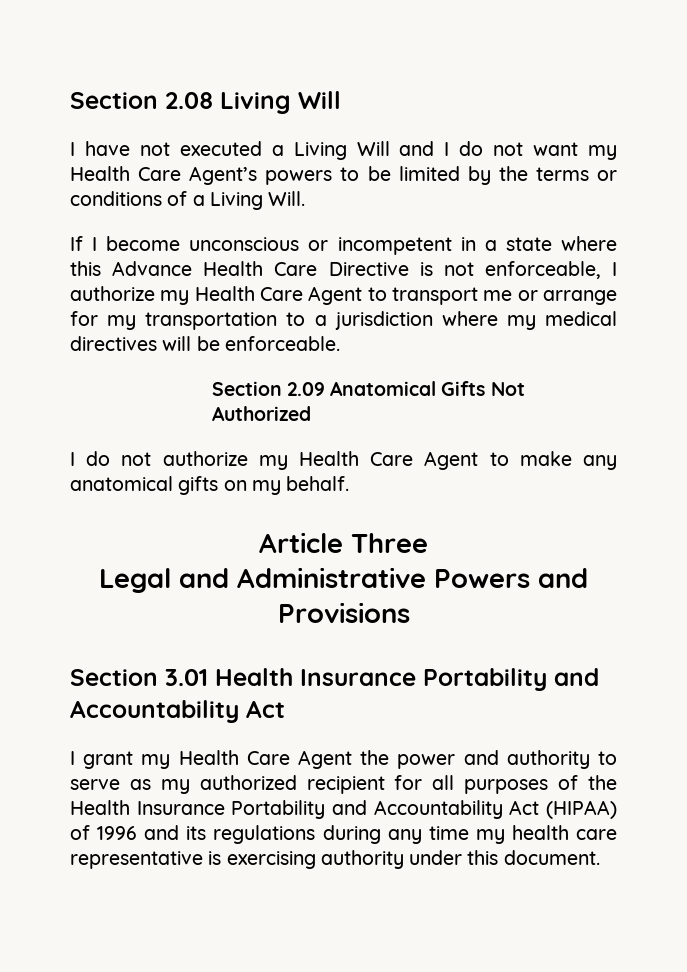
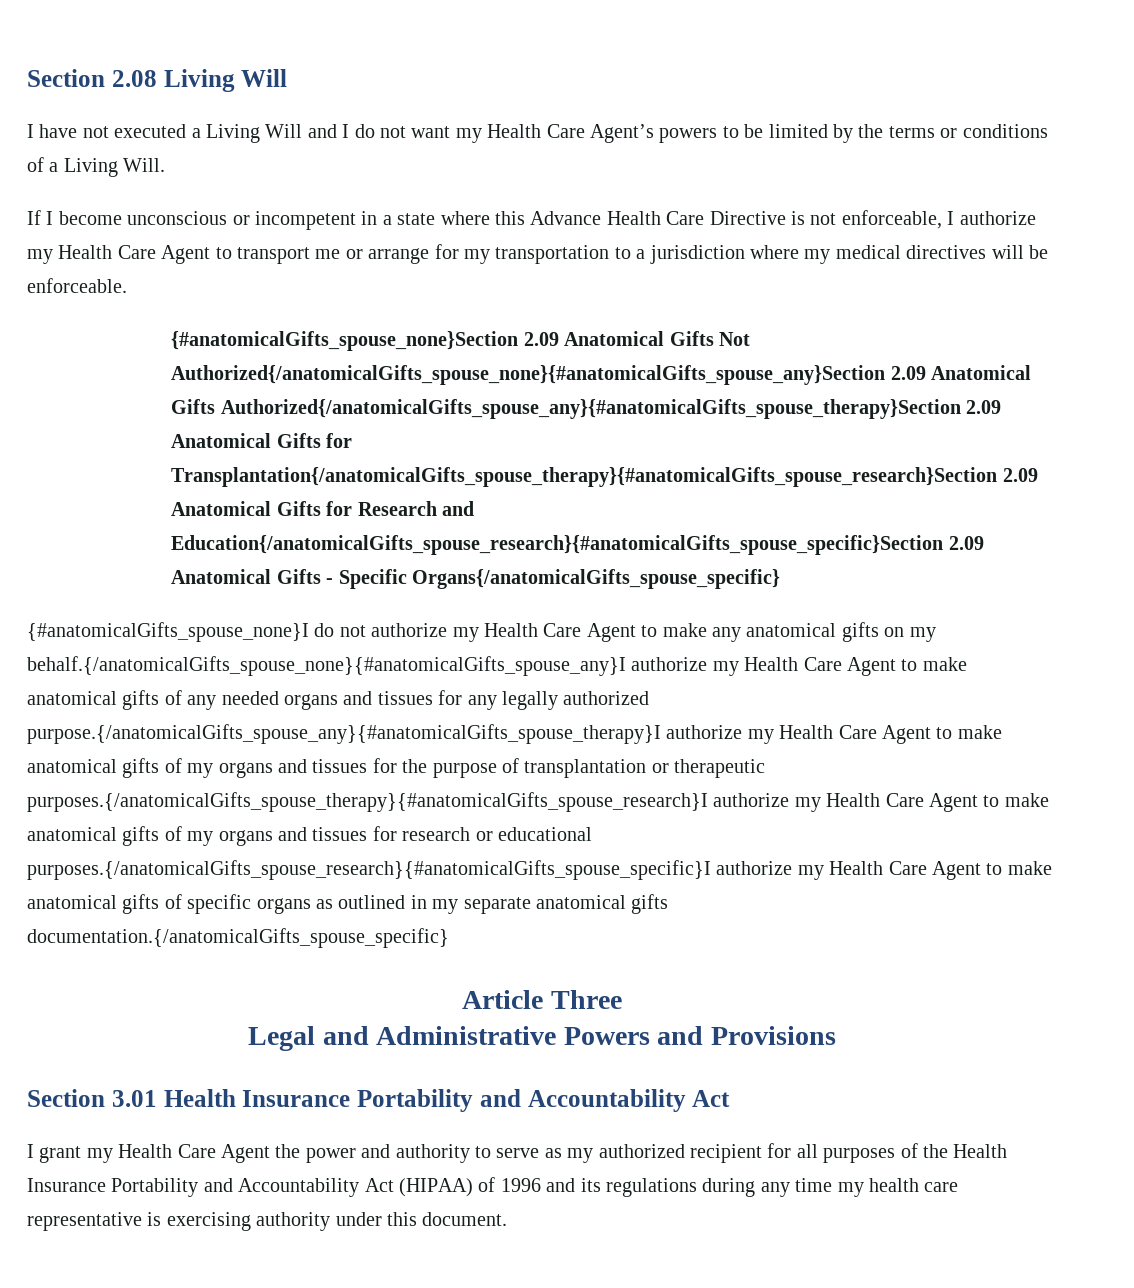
- Section 2.09 Anatomical Gifts Not Authorized
- I do not authorize my Health Care Agent to make any anatomical gifts on my behalf.
+ {#anatomicalGifts_spouse_none}Section 2.09 Anatomical Gifts Not Authorized{/anatomicalGifts_spouse_none}{#anatomicalGifts_spouse_any}Section 2.09 Anatomical Gifts Authorized{/anatomicalGifts_spouse_any}{#anatomicalGifts_spouse_therapy}Section 2.09 Anatomical Gifts for Transplantation{/anatomicalGifts_spouse_therapy}{#anatomicalGifts_spouse_research}Section 2.09 Anatomical Gifts for Research and Education{/anatomicalGifts_spouse_research}{#anatomicalGifts_spouse_specific}Section 2.09 Anatomical Gifts - Specific Organs{/anatomicalGifts_spouse_specific}
+ {#anatomicalGifts_spouse_none}I do not authorize my Health Care Agent to make any anatomical gifts on my behalf.{/anatomicalGifts_spouse_none}{#anatomicalGifts_spouse_any}I authorize my Health Care Agent to make anatomical gifts of any needed organs and tissues for any legally authorized purpose.{/anatomicalGifts_spouse_any}{#anatomicalGifts_spouse_therapy}I authorize my Health Care Agent to make anatomical gifts of my organs and tissues for the purpose of transplantation or therapeutic purposes.{/anatomicalGifts_spouse_therapy}{#anatomicalGifts_spouse_research}I authorize my Health Care Agent to make anatomical gifts of my organs and tissues for research or educational purposes.{/anatomicalGifts_spouse_research}{#anatomicalGifts_spouse_specific}I authorize my Health Care Agent to make anatomical gifts of specific organs as outlined in my separate anatomical gifts documentation.{/anatomicalGifts_spouse_specific}

